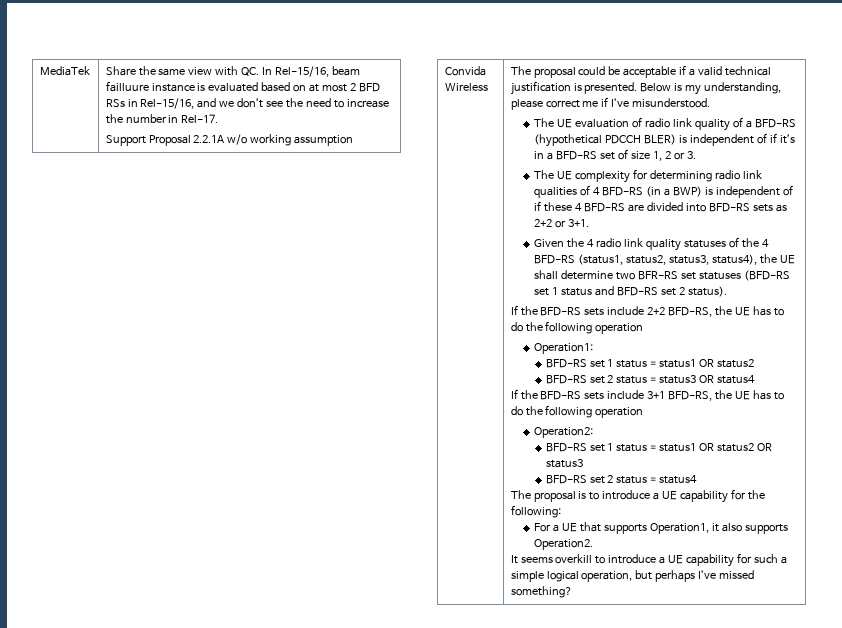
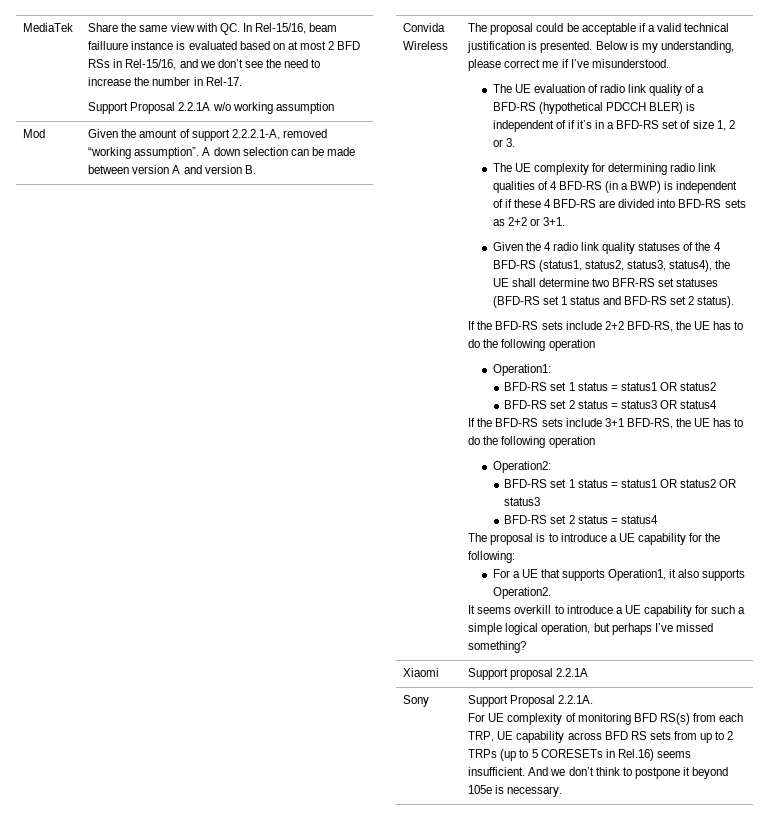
+ Mod | Given the amount of support 2.2.2.1-A, removed “working assumption”. A down selection can be made between version A and version B.
+ Xiaomi | Support proposal 2.2.1A
+ Sony | Support Proposal 2.2.1A.
+ For UE complexity of monitoring BFD RS(s) from each TRP, UE capability across BFD RS sets from up to 2 TRPs (up to 5 CORESETs in Rel.16) seems insufficient. And we don’t think to postpone it beyond 105e is necessary.

